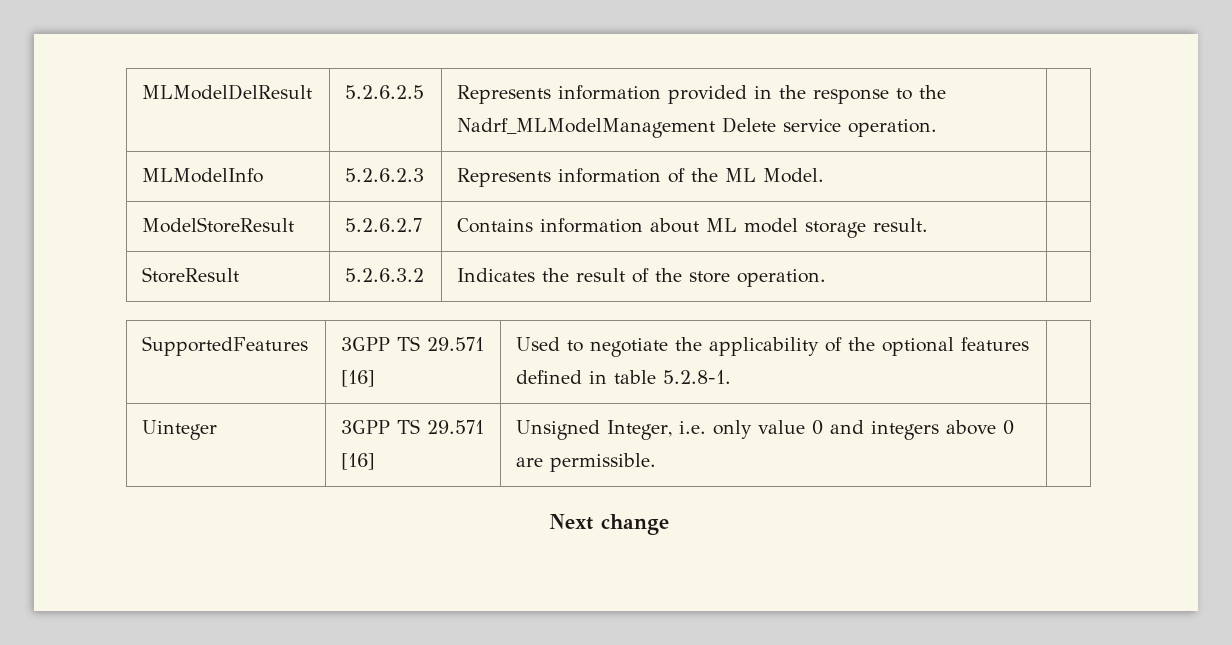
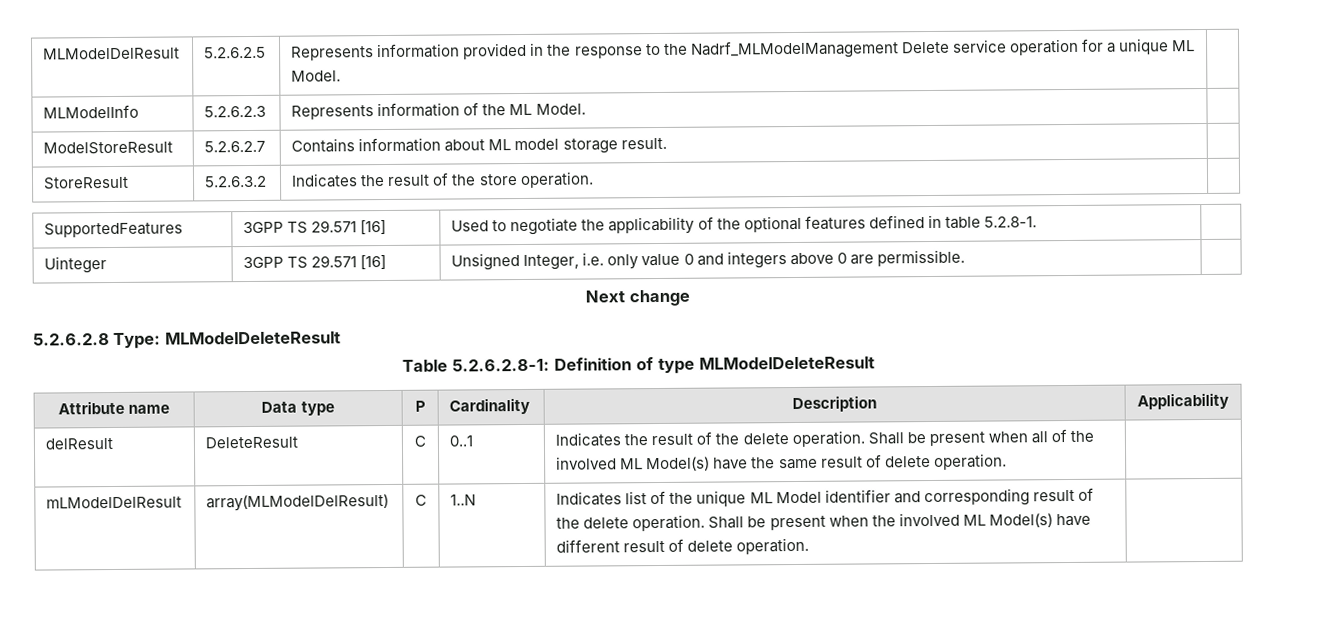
- MLModelDelResult | 5.2.6.2.5 | Represents information provided in the response to the Nadrf_MLModelManagement Delete service operation. |
+ MLModelDelResult | 5.2.6.2.5 | Represents information provided in the response to the Nadrf_MLModelManagement Delete service operation for a unique ML Model. |
+ 5.2.6.2.8 Type: MLModelDeleteResult
+ Table 5.2.6.2.8-1: Definition of type MLModelDeleteResult
+ Attribute name | Data type | P | Cardinality | Description | Applicability
+ delResult | DeleteResult | C | 0..1 | Indicates the result of the delete operation. Shall be present when all of the involved ML Model(s) have the same result of delete operation. |
+ mLModelDelResult | array(MLModelDelResult) | C | 1..N | Indicates list of the unique ML Model identifier and corresponding result of the delete operation. Shall be present when the involved ML Model(s) have different result of delete operation. |

